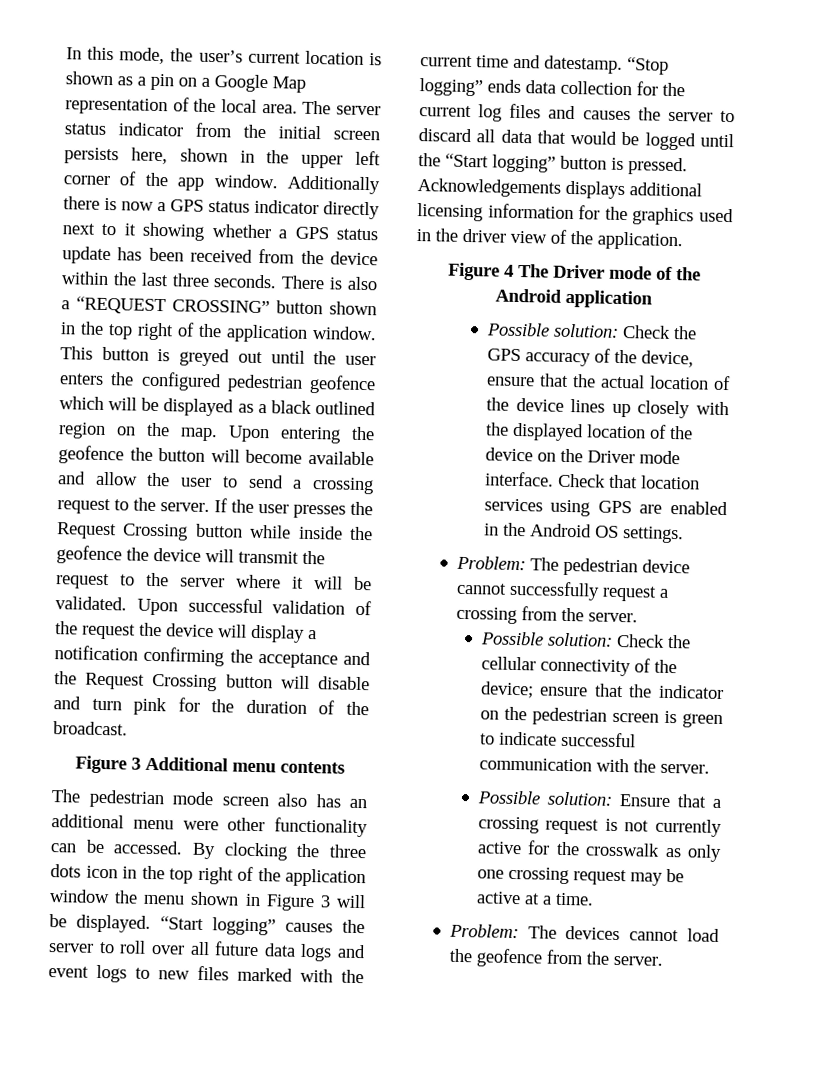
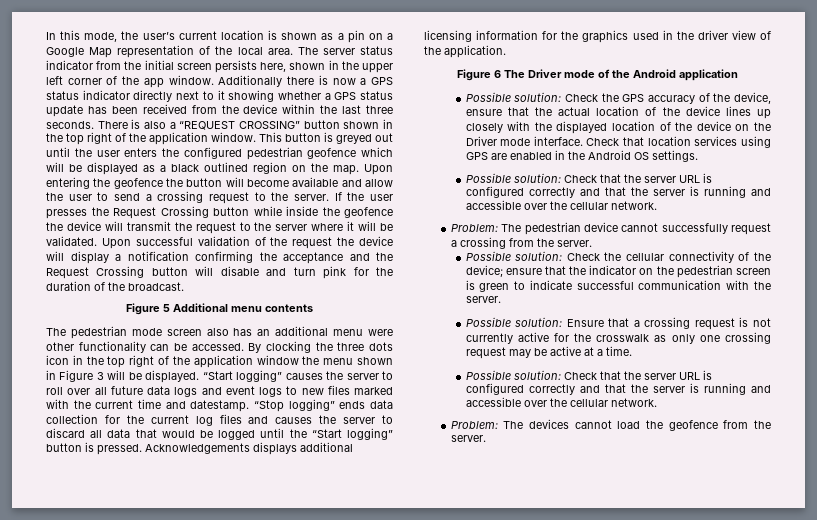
- Figure 3 Additional menu contents
+ Figure 5 Additional menu contents
- Figure 4 The Driver mode of the Android application
+ Figure 6 The Driver mode of the Android application
  Check that location services using GPS are enabled in the Android OS settings.
+ Possible solution: Check that the server URL is configured correctly and that the server is running and accessible over the cellular network.
  Possible solution: Ensure that a crossing request is not currently active for the crosswalk as only one crossing request may be active at a time.
+ Possible solution: Check that the server URL is configured correctly and that the server is running and accessible over the cellular network.

